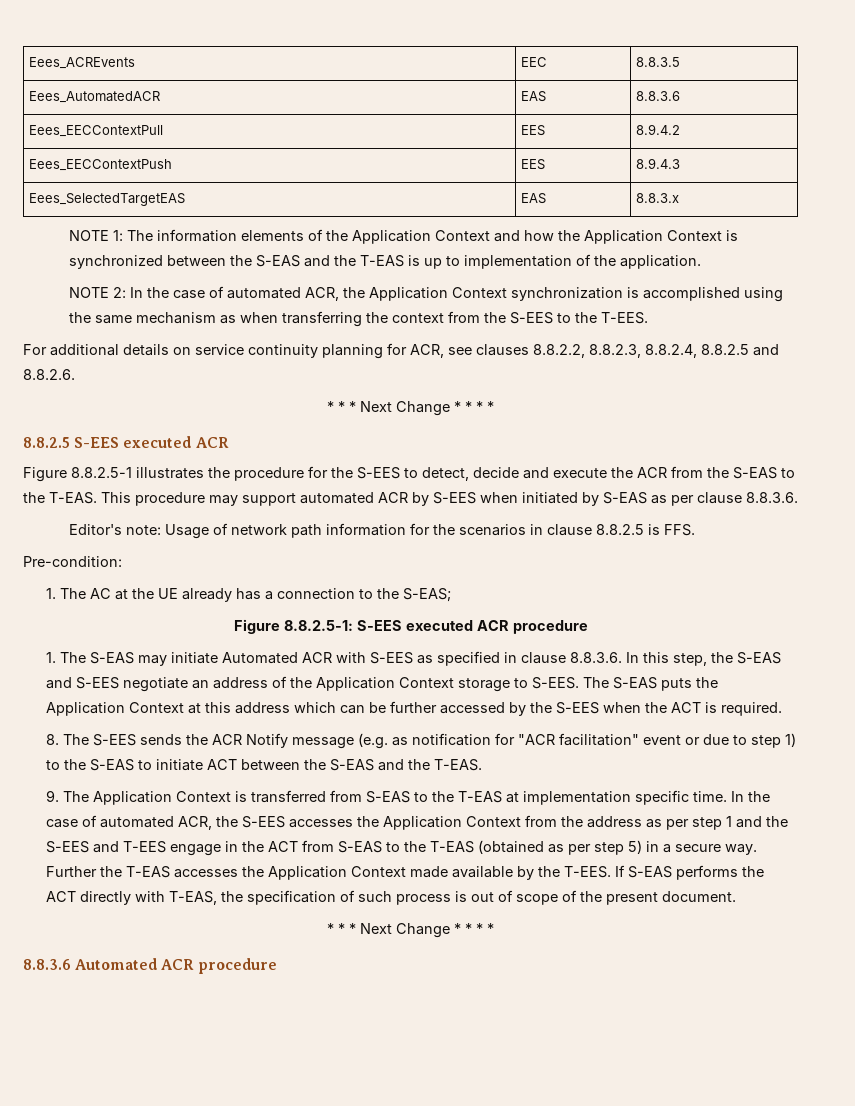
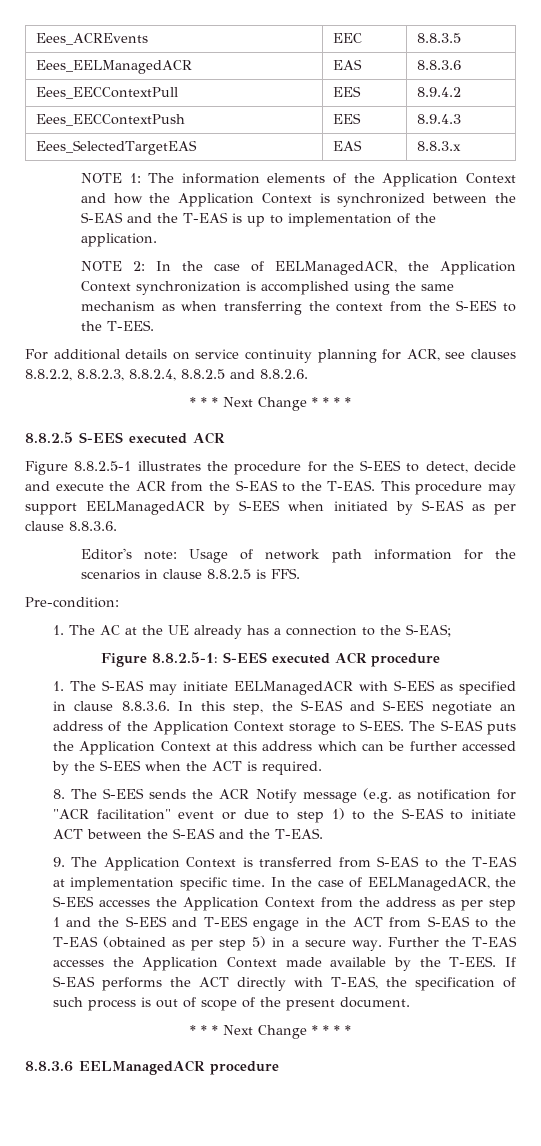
- Eees_AutomatedACR | EAS | 8.8.3.6
+ Eees_EELManagedACR | EAS | 8.8.3.6
- NOTE 2: In the case of automated ACR, the Application Context synchronization is accomplished using the same mechanism as when transferring the context from the S-EES to the T-EES.
+ NOTE 2: In the case of EELManagedACR, the Application Context synchronization is accomplished using the same mechanism as when transferring the context from the S-EES to the T-EES.
- This procedure may support automated ACR by S-EES when initiated by S-EAS as per clause 8.8.3.6.
+ This procedure may support EELManagedACR by S-EES when initiated by S-EAS as per clause 8.8.3.6.
- 1. The S-EAS may initiate Automated ACR with S-EES as specified in clause 8.8.3.6. In this step, the S-EAS and S-EES negotiate an address of the Application Context storage to S-EES.
+ 1. The S-EAS may initiate EELManagedACR with S-EES as specified in clause 8.8.3.6. In this step, the S-EAS and S-EES negotiate an address of the Application Context storage to S-EES.
- In the case of automated ACR, the S-EES accesses the Application Context from the address as per step 1 and the S-EES and T-EES engage in the ACT from S-EAS to the T-EAS (obtained as per step 5) in a secure way.
+ In the case of EELManagedACR, the S-EES accesses the Application Context from the address as per step 1 and the S-EES and T-EES engage in the ACT from S-EAS to the T-EAS (obtained as per step 5) in a secure way.
- 8.8.3.6 Automated ACR procedure
+ 8.8.3.6 EELManagedACR procedure

